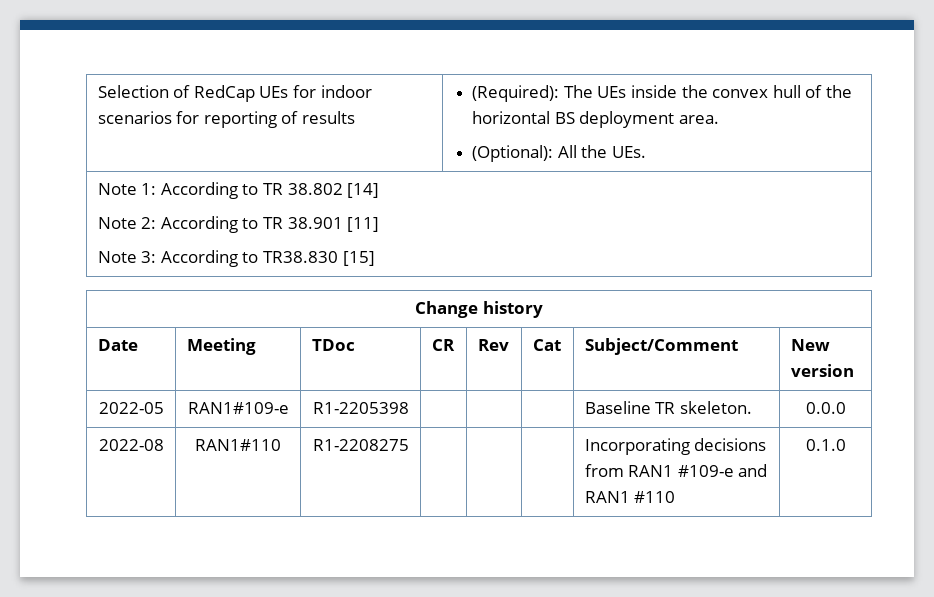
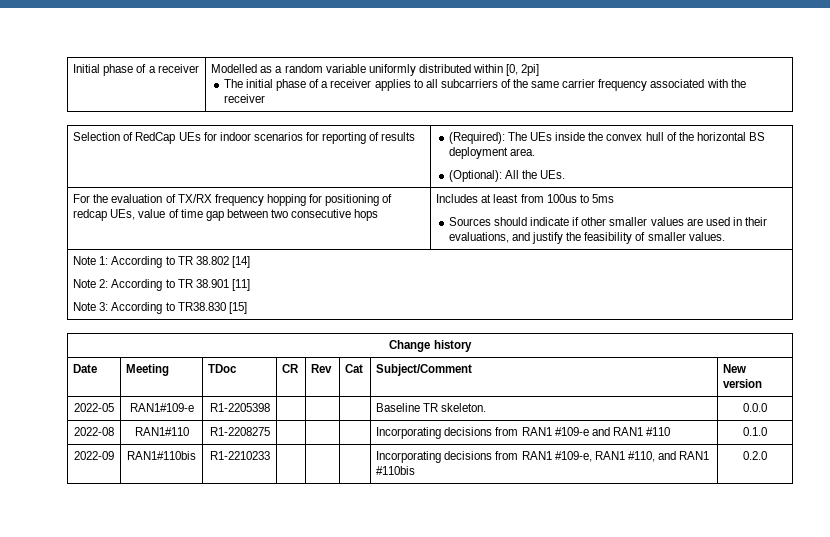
+ Initial phase of a receiver | Modelled as a random variable uniformly distributed within [0, 2pi]
+ The initial phase of a receiver applies to all subcarriers of the same carrier frequency associated with the receiver
+ For the evaluation of TX/RX frequency hopping for positioning of redcap UEs, value of time gap between two consecutive hops | Includes at least from 100us to 5ms
+ Sources should indicate if other smaller values are used in their evaluations, and justify the feasibility of smaller values.
+ 2022-09 | RAN1#110bis | R1-2210233 | | | | Incorporating decisions from RAN1 #109-e, RAN1 #110, and RAN1 #110bis | 0.2.0

